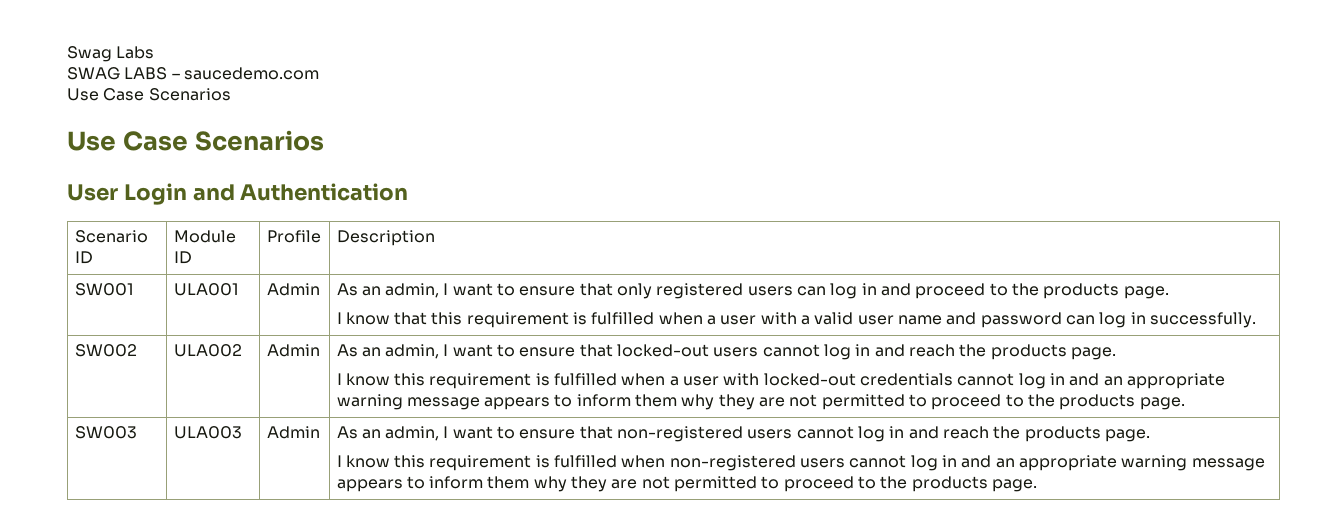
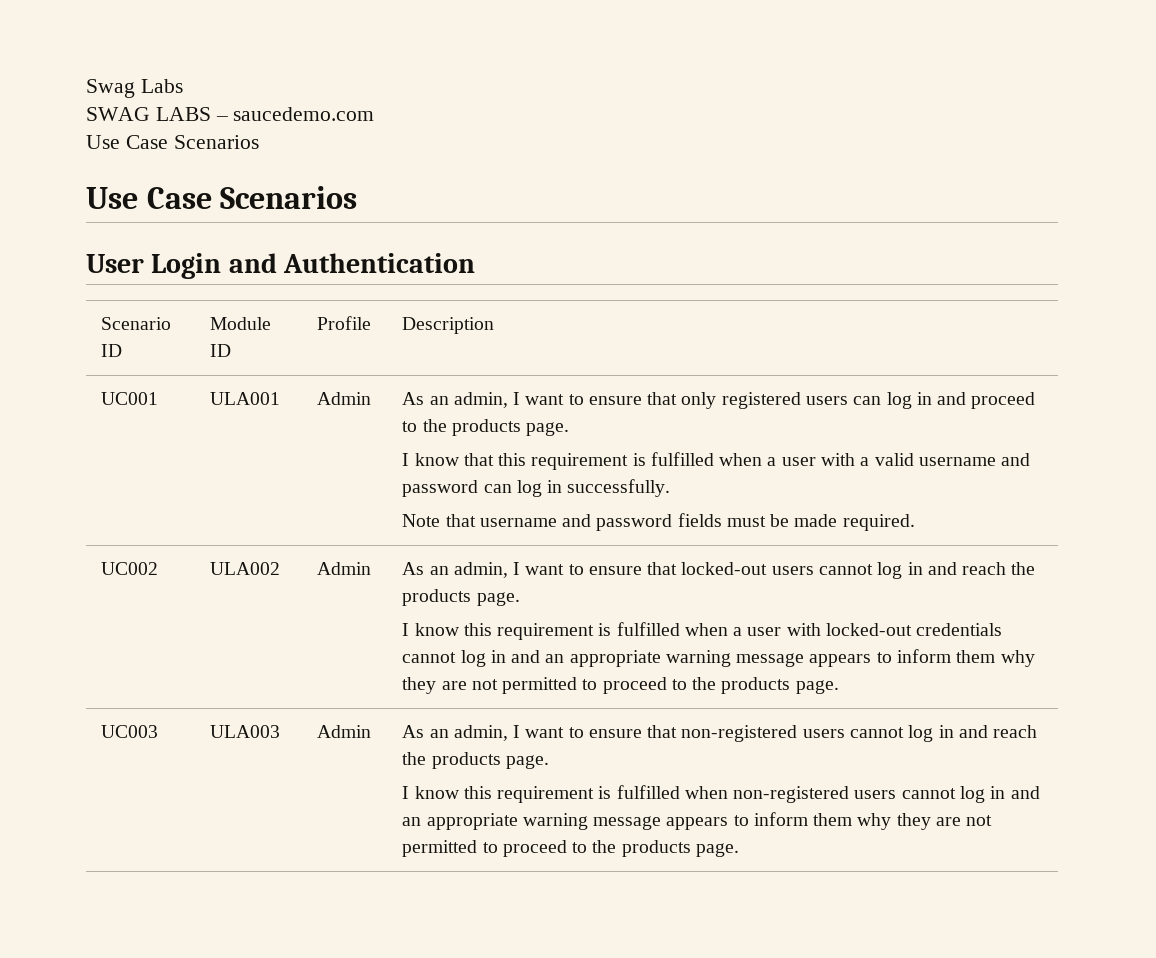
- SW001
+ UC001
- I know that this requirement is fulfilled when a user with a valid user name and password can log in successfully.
+ I know that this requirement is fulfilled when a user with a valid username and password can log in successfully.
- SW002
+ Note that username and password fields must be made required.
+ UC002
- SW003
+ UC003

